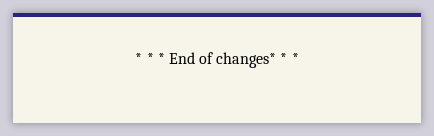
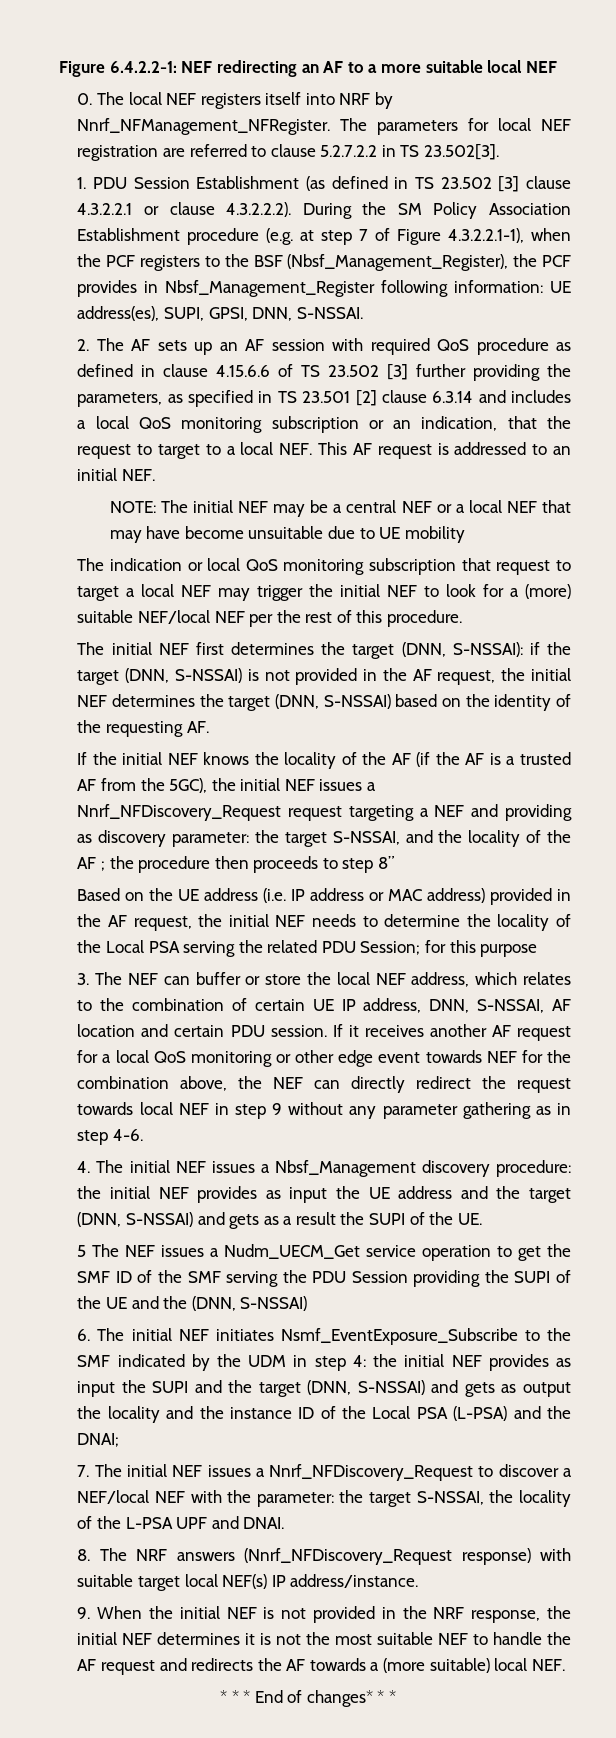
+ Figure 6.4.2.2-1: NEF redirecting an AF to a more suitable local NEF
+ 0. The local NEF registers itself into NRF by Nnrf_NFManagement_NFRegister. The parameters for local NEF registration are referred to clause 5.2.7.2.2 in TS 23.502[3].
+ 1. PDU Session Establishment (as defined in TS 23.502 [3] clause 4.3.2.2.1 or clause 4.3.2.2.2). During the SM Policy Association Establishment procedure (e.g. at step 7 of Figure 4.3.2.2.1-1), when the PCF registers to the BSF (Nbsf_Management_Register), the PCF provides in Nbsf_Management_Register following information: UE address(es), SUPI, GPSI, DNN, S-NSSAI.
+ 2. The AF sets up an AF session with required QoS procedure as defined in clause 4.15.6.6 of TS 23.502 [3] further providing the parameters, as specified in TS 23.501 [2] clause 6.3.14 and includes a local QoS monitoring subscription or an indication, that the request to target to a local NEF. This AF request is addressed to an initial NEF.
+ NOTE: The initial NEF may be a central NEF or a local NEF that may have become unsuitable due to UE mobility
+ The indication or local QoS monitoring subscription that request to target a local NEF may trigger the initial NEF to look for a (more) suitable NEF/local NEF per the rest of this procedure.
+ The initial NEF first determines the target (DNN, S-NSSAI): if the target (DNN, S-NSSAI) is not provided in the AF request, the initial NEF determines the target (DNN, S-NSSAI) based on the identity of the requesting AF.
+ If the initial NEF knows the locality of the AF (if the AF is a trusted AF from the 5GC), the initial NEF issues a Nnrf_NFDiscovery_Request request targeting a NEF and providing as discovery parameter: the target S-NSSAI, and the locality of the AF ; the procedure then proceeds to step 8”
+ Based on the UE address (i.e. IP address or MAC address) provided in the AF request, the initial NEF needs to determine the locality of the Local PSA serving the related PDU Session; for this purpose
+ 3. The NEF can buffer or store the local NEF address, which relates to the combination of certain UE IP address, DNN, S-NSSAI, AF location and certain PDU session. If it receives another AF request for a local QoS monitoring or other edge event towards NEF for the combination above, the NEF can directly redirect the request towards local NEF in step 9 without any parameter gathering as in step 4-6.
+ 4. The initial NEF issues a Nbsf_Management discovery procedure: the initial NEF provides as input the UE address and the target (DNN, S-NSSAI) and gets as a result the SUPI of the UE.
+ 5 The NEF issues a Nudm_UECM_Get service operation to get the SMF ID of the SMF serving the PDU Session providing the SUPI of the UE and the (DNN, S-NSSAI)
+ 6. The initial NEF initiates Nsmf_EventExposure_Subscribe to the SMF indicated by the UDM in step 4: the initial NEF provides as input the SUPI and the target (DNN, S-NSSAI) and gets as output the locality and the instance ID of the Local PSA (L-PSA) and the DNAI;
+ 7. The initial NEF issues a Nnrf_NFDiscovery_Request to discover a NEF/local NEF with the parameter: the target S-NSSAI, the locality of the L-PSA UPF and DNAI.
+ 8. The NRF answers (Nnrf_NFDiscovery_Request response) with suitable target local NEF(s) IP address/instance.
+ 9. When the initial NEF is not provided in the NRF response, the initial NEF determines it is not the most suitable NEF to handle the AF request and redirects the AF towards a (more suitable) local NEF.

